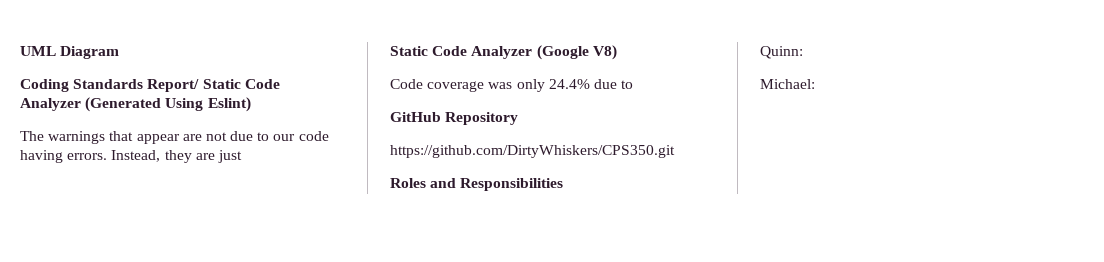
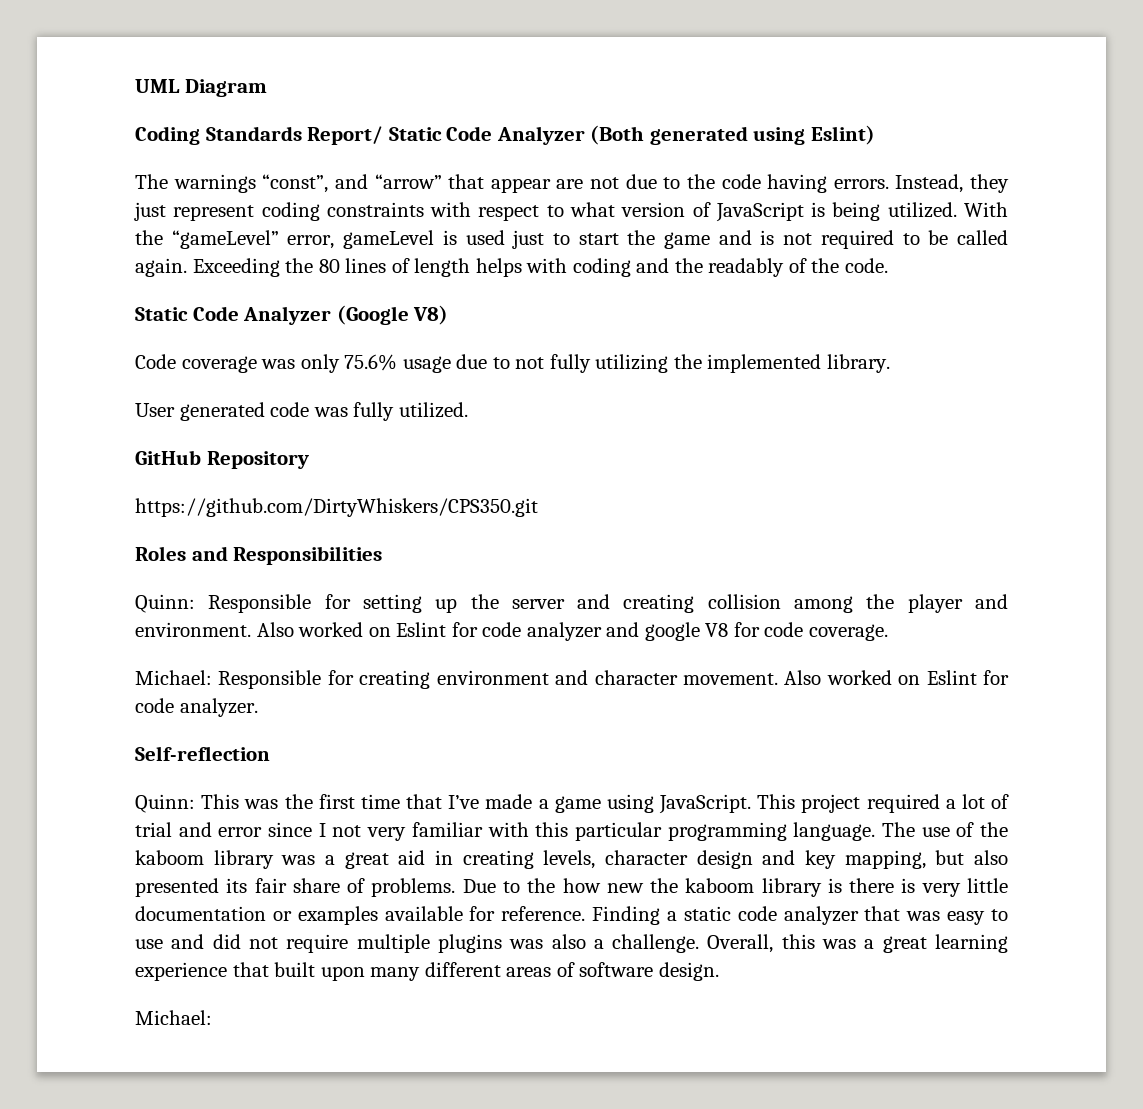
- Coding Standards Report/ Static Code Analyzer (Generated Using Eslint)
+ Coding Standards Report/ Static Code Analyzer (Both generated using Eslint)
- The warnings that appear are not due to our code having errors.
+ The warnings “const”, and “arrow” that appear are not due to the code having errors.
- Instead, they are just
+ Instead, they just represent coding constraints with respect to what version of JavaScript is being utilized. With the “gameLevel” error, gameLevel is used just to start the game and is not required to be called again. Exceeding the 80 lines of length helps with coding and the readably of the code.
- Code coverage was only 24.4% due to
+ Code coverage was only 75.6% usage due to not fully utilizing the implemented library.
+ User generated code was fully utilized.
- Quinn:
+ Quinn: Responsible for setting up the server and creating collision among the player and environment. Also worked on Eslint for code analyzer and google V8 for code coverage.
+ Michael: Responsible for creating environment and character movement. Also worked on Eslint for code analyzer.
+ Self-reflection
+ Quinn: This was the first time that I’ve made a game using JavaScript. This project required a lot of trial and error since I not very familiar with this particular programming language. The use of the kaboom library was a great aid in creating levels, character design and key mapping, but also presented its fair share of problems. Due to the how new the kaboom library is there is very little documentation or examples available for reference. Finding a static code analyzer that was easy to use and did not require multiple plugins was also a challenge. Overall, this was a great learning experience that built upon many different areas of software design.

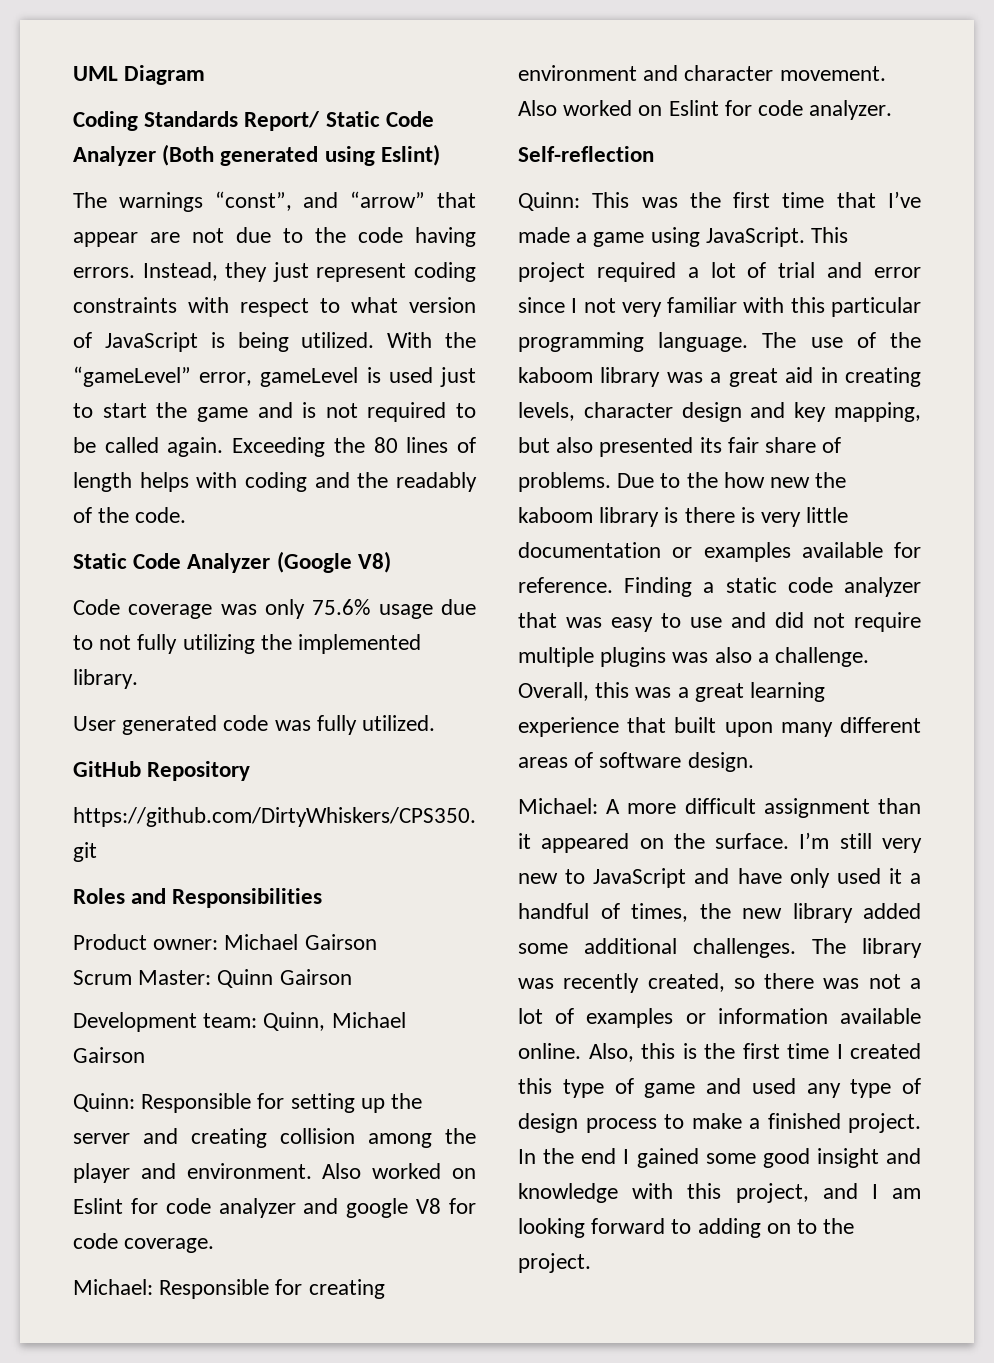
+ Product owner: Michael Gairson
+ Scrum Master: Quinn Gairson
+ Development team: Quinn, Michael Gairson
  Overall, this was a great learning experience that built upon many different areas of software design.
- Michael:
+ Michael: A more difficult assignment than it appeared on the surface. I’m still very new to JavaScript and have only used it a handful of times, the new library added some additional challenges. The library was recently created, so there was not a lot of examples or information available online. Also, this is the first time I created this type of game and used any type of design process to make a finished project. In the end I gained some good insight and knowledge with this project, and I am looking forward to adding on to the project.

